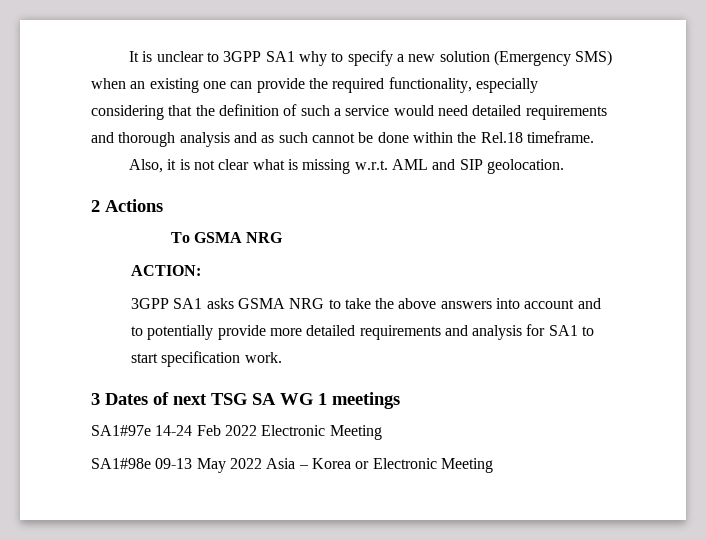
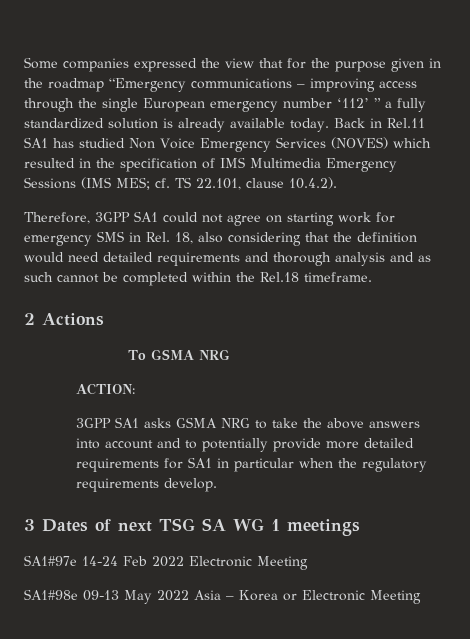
- It is unclear to 3GPP SA1 why to specify a new solution (Emergency SMS) when an existing one can provide the required functionality, especially considering that the definition of such a service would need detailed requirements and thorough analysis and as such cannot be done within the Rel.18 timeframe.
+ Some companies expressed the view that for the purpose given in the roadmap “Emergency communications – improving access through the single European emergency number ‘112’ ” a fully standardized solution is already available today. Back in Rel.11 SA1 has studied Non Voice Emergency Services (NOVES) which resulted in the specification of IMS Multimedia Emergency Sessions (IMS MES; cf. TS 22.101, clause 10.4.2).
+ Therefore, 3GPP SA1 could not agree on starting work for emergency SMS in Rel. 18, also considering that the definition would need detailed requirements and thorough analysis and as such cannot be completed within the Rel.18 timeframe.
- Also, it is not clear what is missing w.r.t. AML and SIP geolocation.
- 3GPP SA1 asks GSMA NRG to take the above answers into account and to potentially provide more detailed requirements and analysis for SA1 to start specification work.
+ 3GPP SA1 asks GSMA NRG to take the above answers into account and to potentially provide more detailed requirements for SA1 in particular when the regulatory requirements develop.

